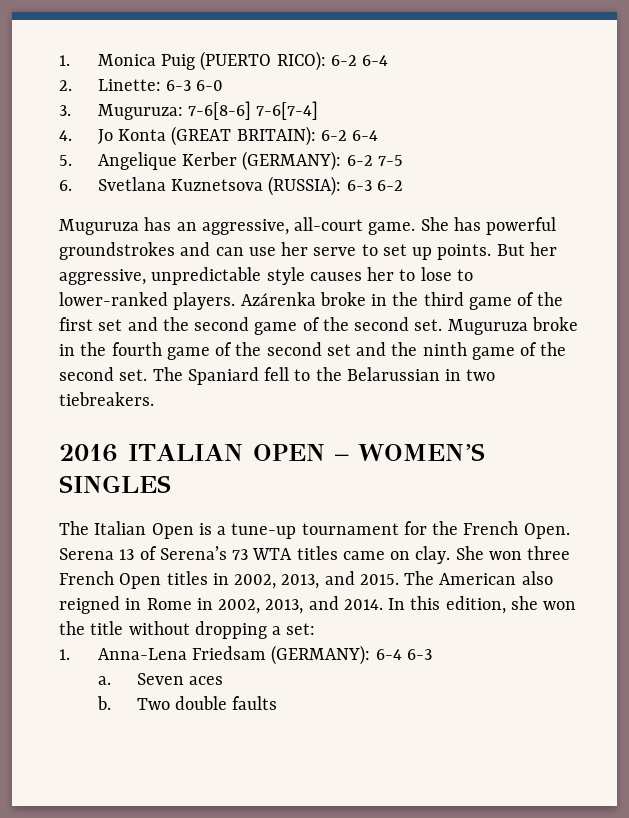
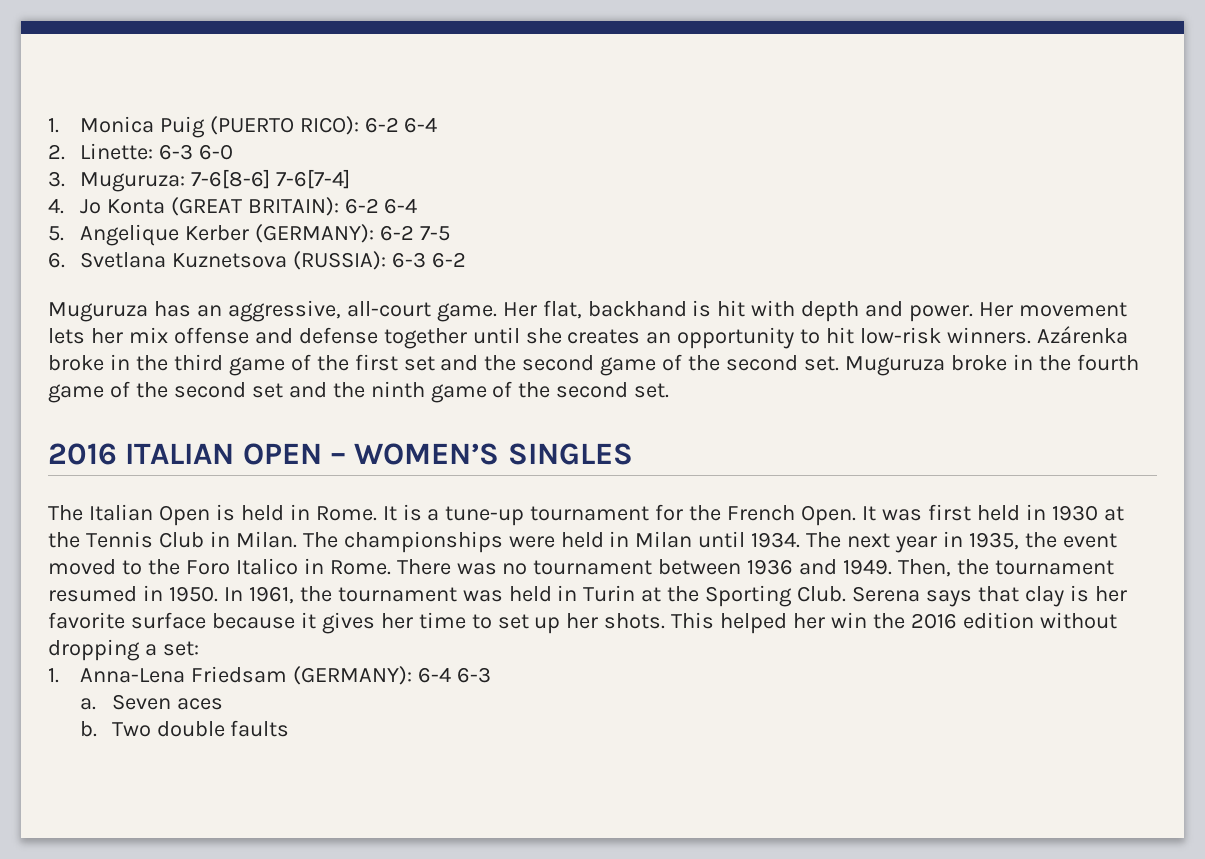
- She has powerful groundstrokes and can use her serve to set up points. But her aggressive, unpredictable style causes her to lose to lower-ranked players.
+ Her flat, backhand is hit with depth and power. Her movement lets her mix offense and defense together until she creates an opportunity to hit low-risk winners.
- The Spaniard fell to the Belarussian in two tiebreakers.
- The Italian Open is a tune-up tournament for the French Open.
+ The Italian Open is held in Rome. It is a tune-up tournament for the French Open.
- Serena 13 of Serena’s 73 WTA titles came on clay. She won three French Open titles in 2002, 2013, and 2015. The American also reigned in Rome in 2002, 2013, and 2014. In this edition, she won the title without dropping a set:
+ It was first held in 1930 at the Tennis Club in Milan. The championships were held in Milan until 1934. The next year in 1935, the event moved to the Foro Italico in Rome. There was no tournament between 1936 and 1949. Then, the tournament resumed in 1950. In 1961, the tournament was held in Turin at the Sporting Club. Serena says that clay is her favorite surface because it gives her time to set up her shots. This helped her win the 2016 edition without dropping a set:

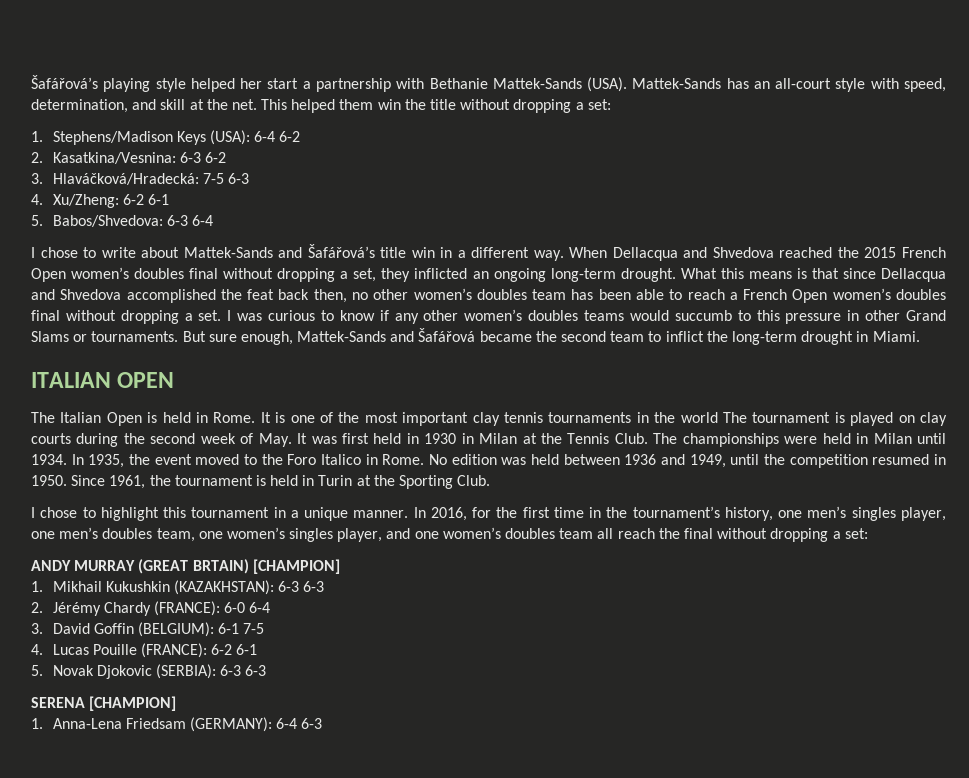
- 1. Monica Puig (PUERTO RICO): 6-2 6-4
- 2. Linette: 6-3 6-0
- 3. Muguruza: 7-6[8-6] 7-6[7-4]
- 4. Jo Konta (GREAT BRITAIN): 6-2 6-4
- 5. Angelique Kerber (GERMANY): 6-2 7-5
- 6. Svetlana Kuznetsova (RUSSIA): 6-3 6-2
- Muguruza has an aggressive, all-court game. Her flat, backhand is hit with depth and power. Her movement lets her mix offense and defense together until she creates an opportunity to hit low-risk winners. Azárenka broke in the third game of the first set and the second game of the second set. Muguruza broke in the fourth game of the second set and the ninth game of the second set.
- 2016 ITALIAN OPEN – WOMEN’S SINGLES
+ Šafářová’s playing style helped her start a partnership with Bethanie Mattek-Sands (USA). Mattek-Sands has an all-court style with speed, determination, and skill at the net. This helped them win the title without dropping a set:
+ 1. Stephens/Madison Keys (USA): 6-4 6-2
+ 2. Kasatkina/Vesnina: 6-3 6-2
+ 3. Hlaváčková/Hradecká: 7-5 6-3
+ 4. Xu/Zheng: 6-2 6-1
+ 5. Babos/Shvedova: 6-3 6-4
+ I chose to write about Mattek-Sands and Šafářová’s title win in a different way. When Dellacqua and Shvedova reached the 2015 French Open women’s doubles final without dropping a set, they inflicted an ongoing long-term drought. What this means is that since Dellacqua and Shvedova accomplished the feat back then, no other women’s doubles team has been able to reach a French Open women’s doubles final without dropping a set. I was curious to know if any other women’s doubles teams would succumb to this pressure in other Grand Slams or tournaments. But sure enough, Mattek-Sands and Šafářová became the second team to inflict the long-term drought in Miami.
+ ITALIAN OPEN
- It is a tune-up tournament for the French Open. It was first held in 1930 at the Tennis Club in Milan.
+ It is one of the most important clay tennis tournaments in the world The tournament is played on clay courts during the second week of May. It was first held in 1930 in Milan at the Tennis Club.
- The next year in 1935, the event moved to the Foro Italico in Rome.
+ In 1935, the event moved to the Foro Italico in Rome.
- There was no tournament between 1936 and 1949. Then, the tournament resumed in 1950.
+ No edition was held between 1936 and 1949, until the competition resumed in 1950.
- In 1961, the tournament was held in Turin at the Sporting Club. Serena says that clay is her favorite surface because it gives her time to set up her shots. This helped her win the 2016 edition without dropping a set:
+ Since 1961, the tournament is held in Turin at the Sporting Club.
+ I chose to highlight this tournament in a unique manner. In 2016, for the first time in the tournament’s history, one men’s singles player, one men’s doubles team, one women’s singles player, and one women’s doubles team all reach the final without dropping a set:
+ ANDY MURRAY (GREAT BRTAIN) [CHAMPION]
+ 1. Mikhail Kukushkin (KAZAKHSTAN): 6-3 6-3
+ 2. Jérémy Chardy (FRANCE): 6-0 6-4
+ 3. David Goffin (BELGIUM): 6-1 7-5
+ 4. Lucas Pouille (FRANCE): 6-2 6-1
+ 5. Novak Djokovic (SERBIA): 6-3 6-3
+ SERENA [CHAMPION]
- a. Seven aces
- b. Two double faults

